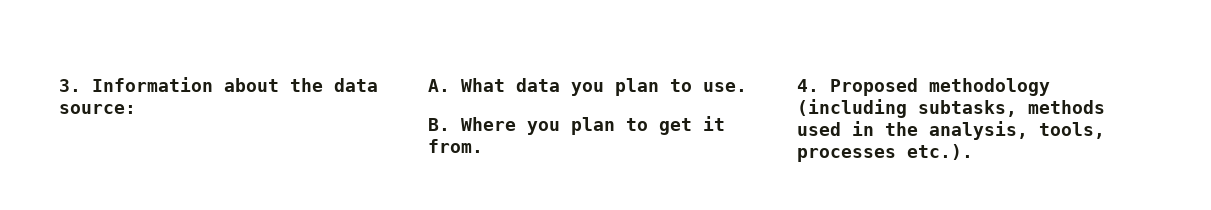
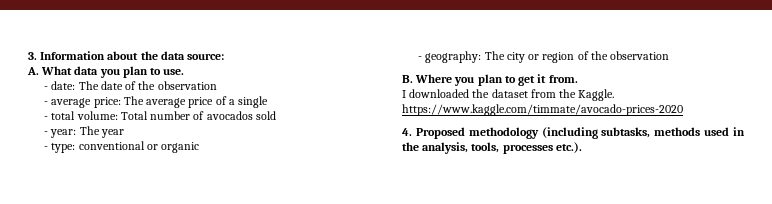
+ - date: The date of the observation
+ - average price: The average price of a single
+ - total volume: Total number of avocados sold
+ - year: The year
+ - type: conventional or organic
+ - geography: The city or region of the observation
+ I downloaded the dataset from the Kaggle. https://www.kaggle.com/timmate/avocado-prices-2020

